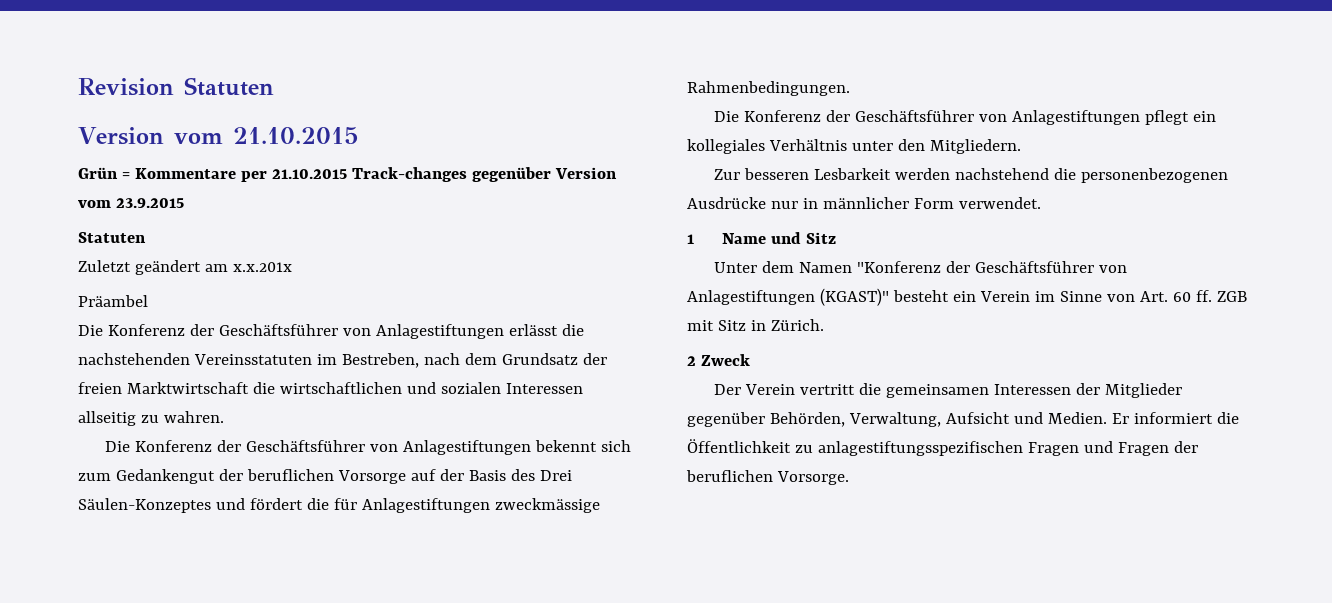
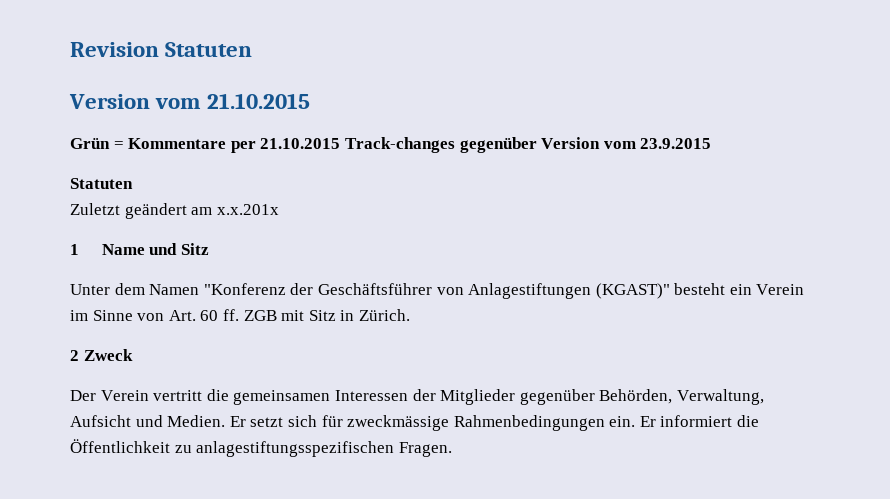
- Präambel
- Die Konferenz der Geschäftsführer von Anlagestiftungen erlässt die nachstehenden Vereinsstatuten im Bestreben, nach dem Grundsatz der freien Marktwirtschaft die wirtschaftlichen und sozialen Interessen allseitig zu wahren.
- Die Konferenz der Geschäftsführer von Anlagestiftungen bekennt sich zum Gedankengut der beruflichen Vorsorge auf der Basis des Drei Säulen-Konzeptes und fördert die für Anlagestiftungen zweckmässige Rahmenbedingungen.
- Die Konferenz der Geschäftsführer von Anlagestiftungen pflegt ein kollegiales Verhältnis unter den Mitgliedern.
- Zur besseren Lesbarkeit werden nachstehend die personenbezogenen Ausdrücke nur in männlicher Form verwendet.
- Er informiert die Öffentlichkeit zu anlagestiftungsspezifischen Fragen und Fragen der beruflichen Vorsorge.
+ Er setzt sich für zweckmässige Rahmenbedingungen ein. Er informiert die Öffentlichkeit zu anlagestiftungsspezifischen Fragen.

